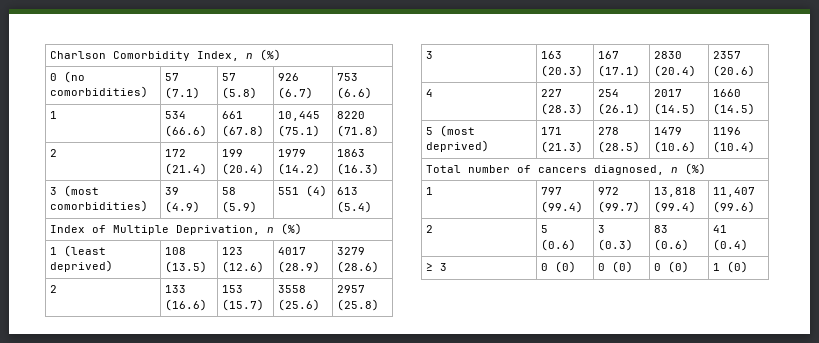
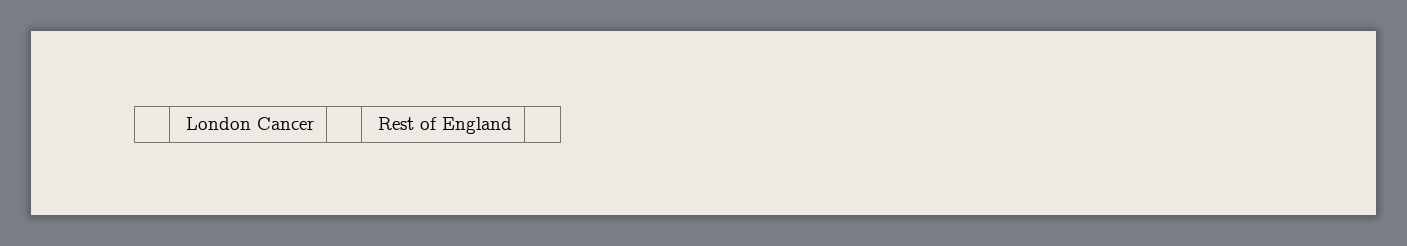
- Charlson Comorbidity Index, n (%)
- 0 (no comorbidities) | 57 (7.1) | 57 (5.8) | 926 (6.7) | 753 (6.6)
- 1 | 534 (66.6) | 661 (67.8) | 10,445 (75.1) | 8220 (71.8)
- 2 | 172 (21.4) | 199 (20.4) | 1979 (14.2) | 1863 (16.3)
- 3 (most comorbidities) | 39 (4.9) | 58 (5.9) | 551 (4) | 613 (5.4)
- Index of Multiple Deprivation, n (%)
- 1 (least deprived) | 108 (13.5) | 123 (12.6) | 4017 (28.9) | 3279 (28.6)
- 2 | 133 (16.6) | 153 (15.7) | 3558 (25.6) | 2957 (25.8)
- 3 | 163 (20.3) | 167 (17.1) | 2830 (20.4) | 2357 (20.6)
- 4 | 227 (28.3) | 254 (26.1) | 2017 (14.5) | 1660 (14.5)
- 5 (most deprived) | 171 (21.3) | 278 (28.5) | 1479 (10.6) | 1196 (10.4)
- Total number of cancers diagnosed, n (%)
- 1 | 797 (99.4) | 972 (99.7) | 13,818 (99.4) | 11,407 (99.6)
- 2 | 5 (0.6) | 3 (0.3) | 83 (0.6) | 41 (0.4)
- ≥ 3 | 0 (0) | 0 (0) | 0 (0) | 1 (0)
+ | London Cancer | | Rest of England |

